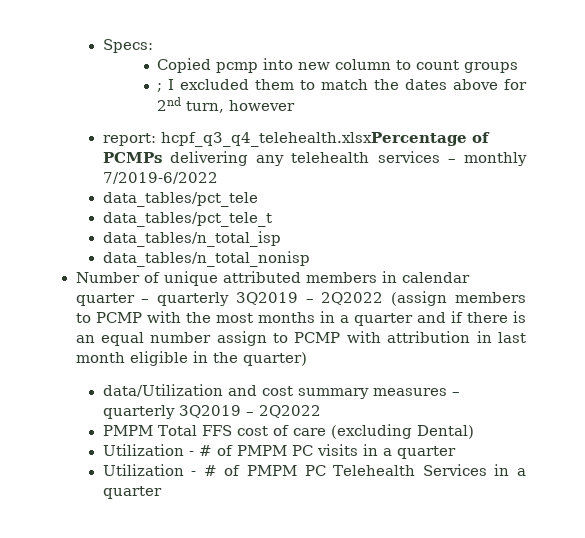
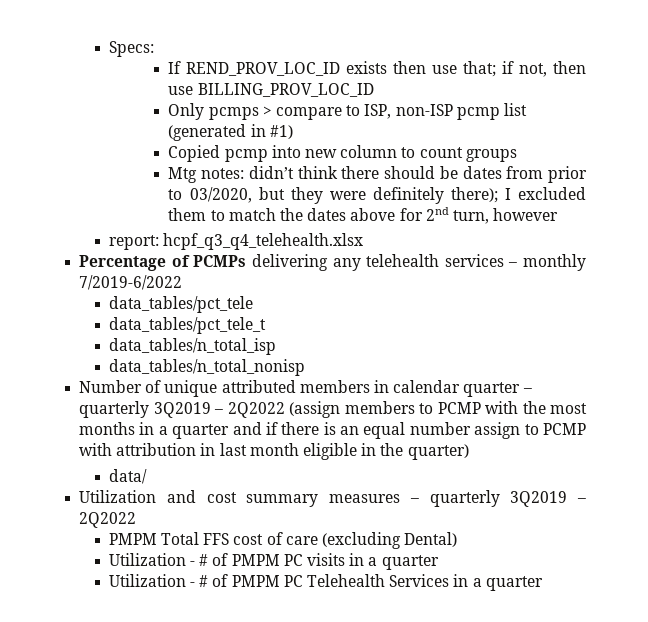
+ If REND_PROV_LOC_ID exists then use that; if not, then use BILLING_PROV_LOC_ID
+ Only pcmps > compare to ISP, non-ISP pcmp list (generated in #1)
- ; I excluded them to match the dates above for 2nd turn, however
+ Mtg notes: didn’t think there should be dates from prior to 03/2020, but they were definitely there); I excluded them to match the dates above for 2nd turn, however
- report: hcpf_q3_q4_telehealth.xlsxPercentage of PCMPs delivering any telehealth services – monthly 7/2019-6/2022
+ report: hcpf_q3_q4_telehealth.xlsx
+ Percentage of PCMPs delivering any telehealth services – monthly 7/2019-6/2022
- data/Utilization and cost summary measures – quarterly 3Q2019 – 2Q2022
+ data/
+ Utilization and cost summary measures – quarterly 3Q2019 – 2Q2022

